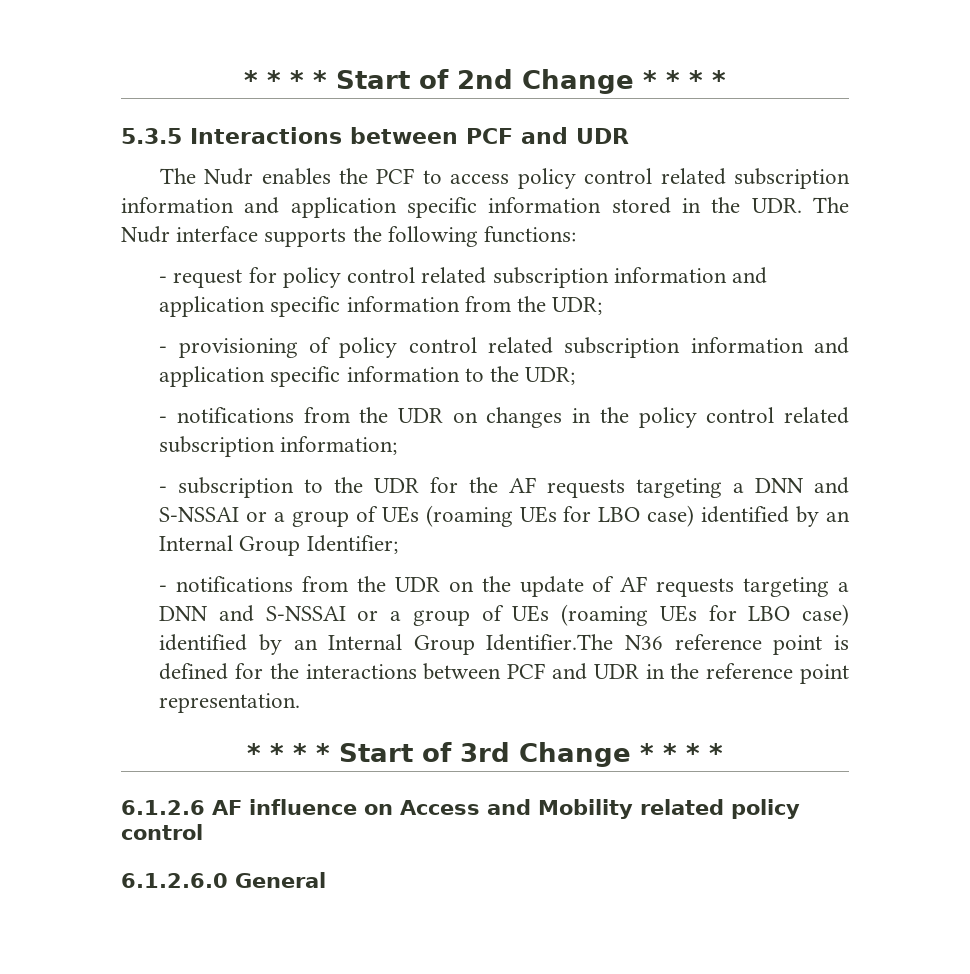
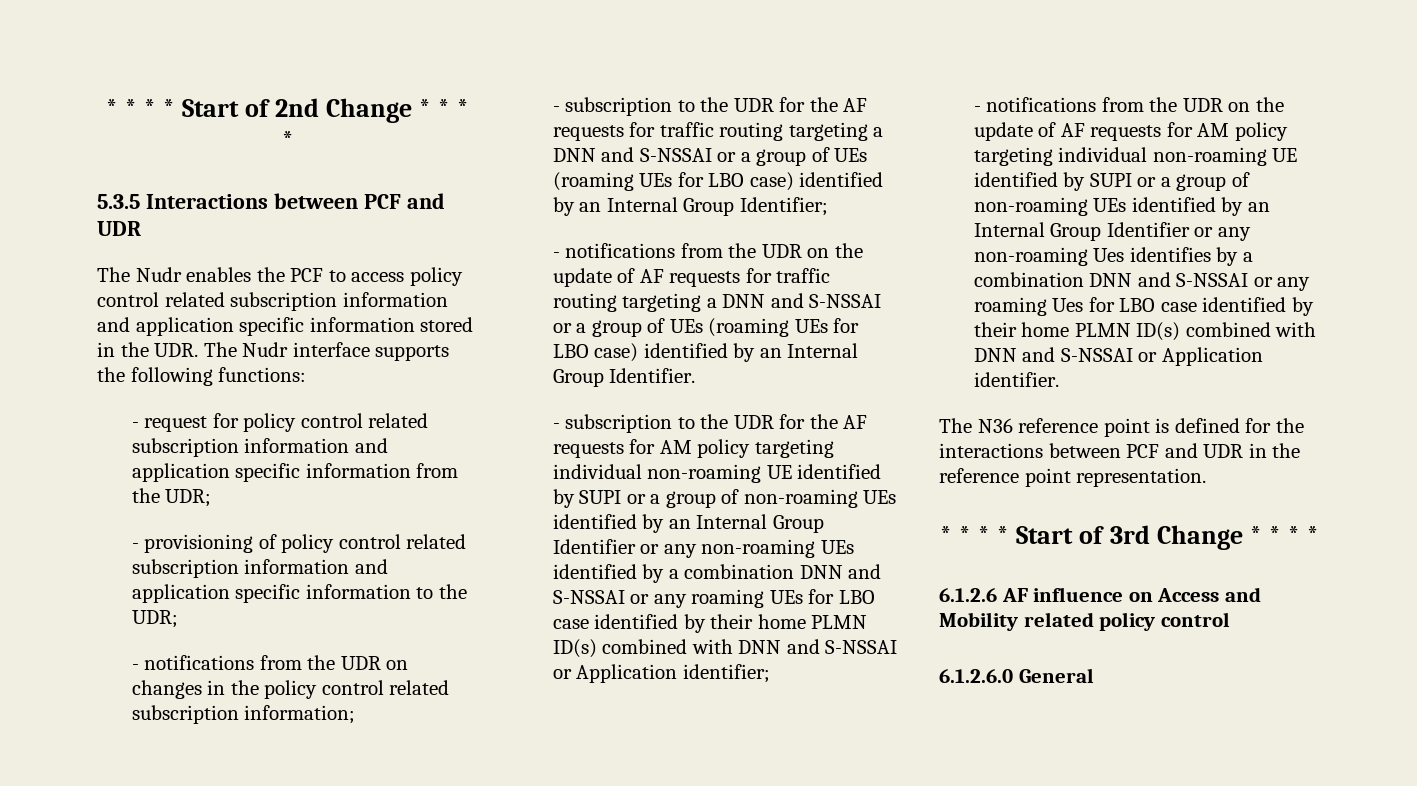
- - subscription to the UDR for the AF requests targeting a DNN and S-NSSAI or a group of UEs (roaming UEs for LBO case) identified by an Internal Group Identifier;
+ - subscription to the UDR for the AF requests for traffic routing targeting a DNN and S-NSSAI or a group of UEs (roaming UEs for LBO case) identified by an Internal Group Identifier;
- - notifications from the UDR on the update of AF requests targeting a DNN and S-NSSAI or a group of UEs (roaming UEs for LBO case) identified by an Internal Group Identifier.The N36 reference point is defined for the interactions between PCF and UDR in the reference point representation.
+ - notifications from the UDR on the update of AF requests for traffic routing targeting a DNN and S-NSSAI or a group of UEs (roaming UEs for LBO case) identified by an Internal Group Identifier.
+ - subscription to the UDR for the AF requests for AM policy targeting individual non-roaming UE identified by SUPI or a group of non-roaming UEs identified by an Internal Group Identifier or any non-roaming UEs identified by a combination DNN and S-NSSAI or any roaming UEs for LBO case identified by their home PLMN ID(s) combined with DNN and S-NSSAI or Application identifier;
+ - notifications from the UDR on the update of AF requests for AM policy targeting individual non-roaming UE identified by SUPI or a group of non-roaming UEs identified by an Internal Group Identifier or any non-roaming Ues identifies by a combination DNN and S-NSSAI or any roaming Ues for LBO case identified by their home PLMN ID(s) combined with DNN and S-NSSAI or Application identifier.
+ The N36 reference point is defined for the interactions between PCF and UDR in the reference point representation.

